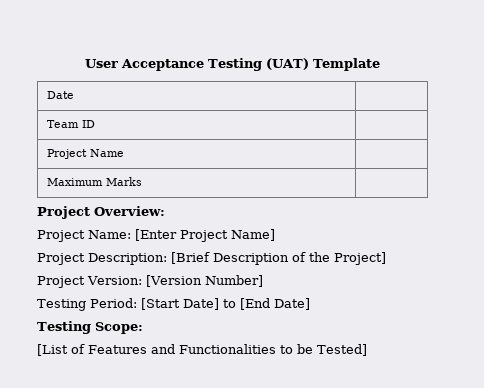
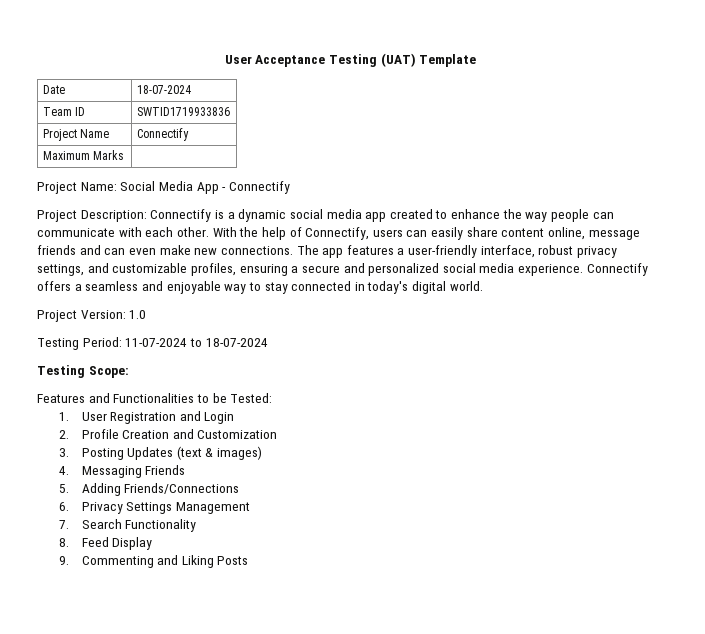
- Date |
+ Date | 18-07-2024
- Team ID |
+ Team ID | SWTID1719933836
- Project Name |
+ Project Name | Connectify
- Project Overview:
- Project Name: [Enter Project Name]
- Project Description: [Brief Description of the Project]
+ Project Name: Social Media App - Connectify
+ Project Description: Connectify is a dynamic social media app created to enhance the way people can communicate with each other. With the help of Connectify, users can easily share content online, message friends and can even make new connections. The app features a user-friendly interface, robust privacy settings, and customizable profiles, ensuring a secure and personalized social media experience. Connectify offers a seamless and enjoyable way to stay connected in today's digital world.
- Project Version: [Version Number]
+ Project Version: 1.0
- Testing Period: [Start Date] to [End Date]
+ Testing Period: 11-07-2024 to 18-07-2024
- [List of Features and Functionalities to be Tested]
+ Features and Functionalities to be Tested:
+ 1. User Registration and Login
+ 2. Profile Creation and Customization
+ 3. Posting Updates (text & images)
+ 4. Messaging Friends
+ 5. Adding Friends/Connections
+ 6. Privacy Settings Management
+ 7. Search Functionality
+ 8. Feed Display
+ 9. Commenting and Liking Posts

